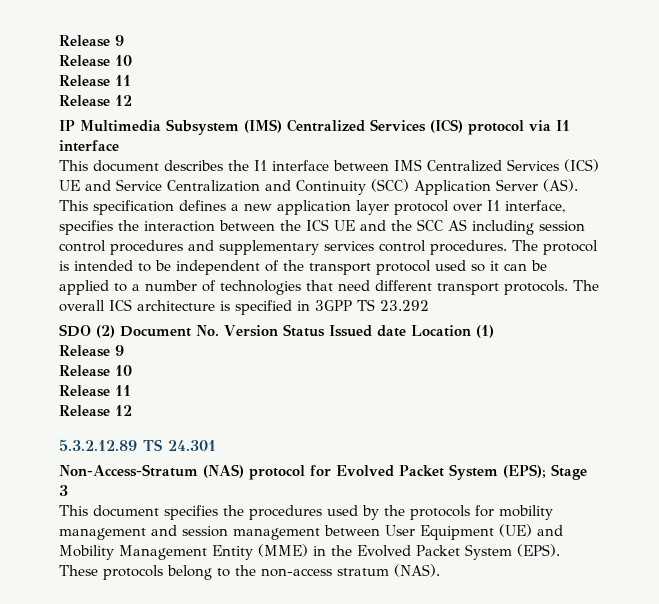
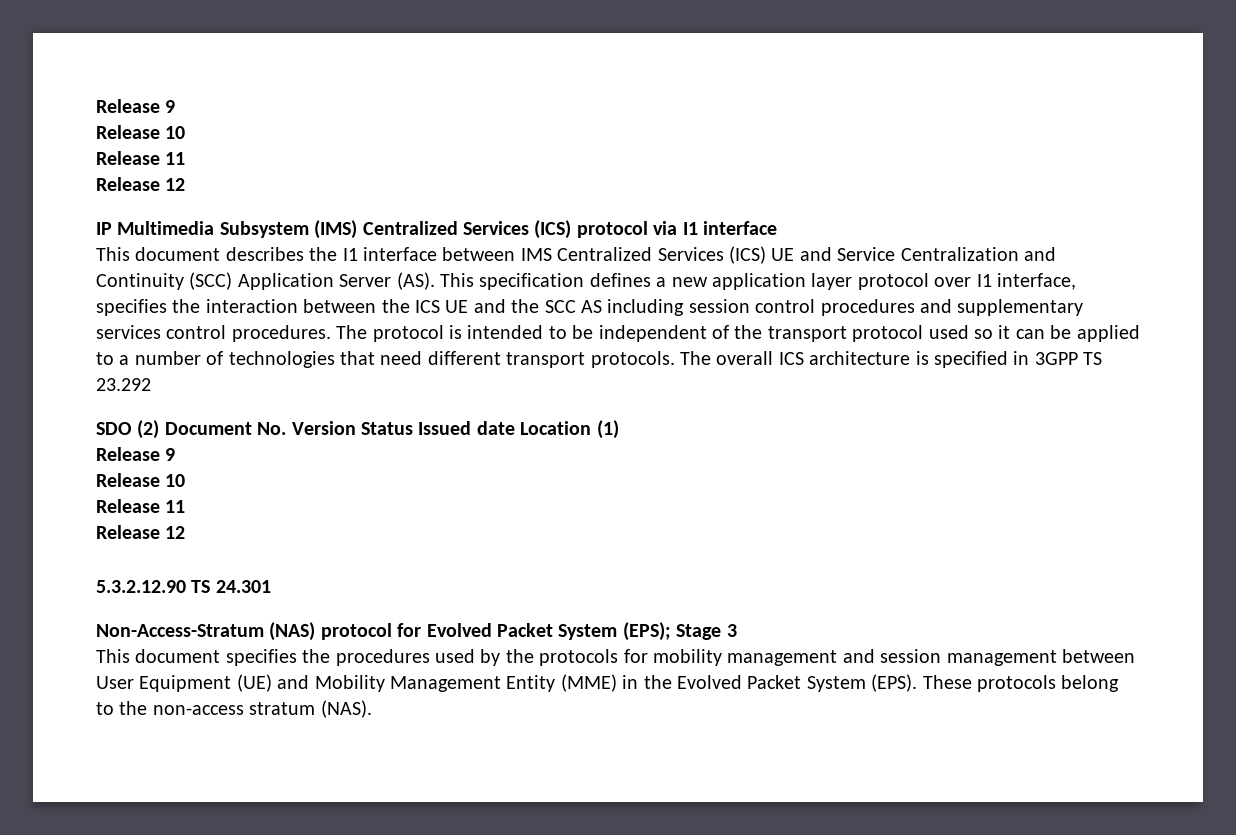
- 5.3.2.12.89 TS 24.301
+ 5.3.2.12.90 TS 24.301

